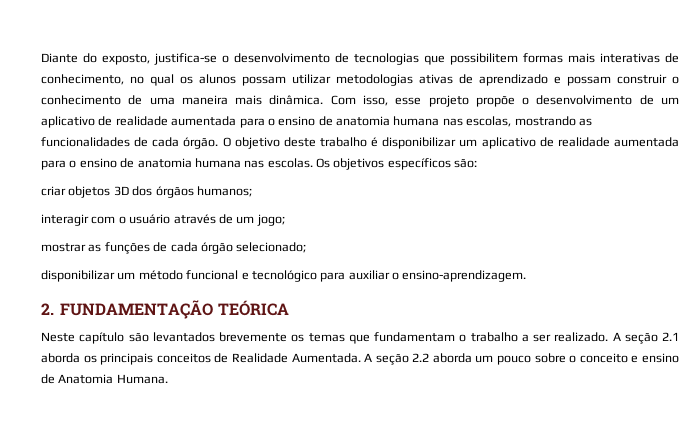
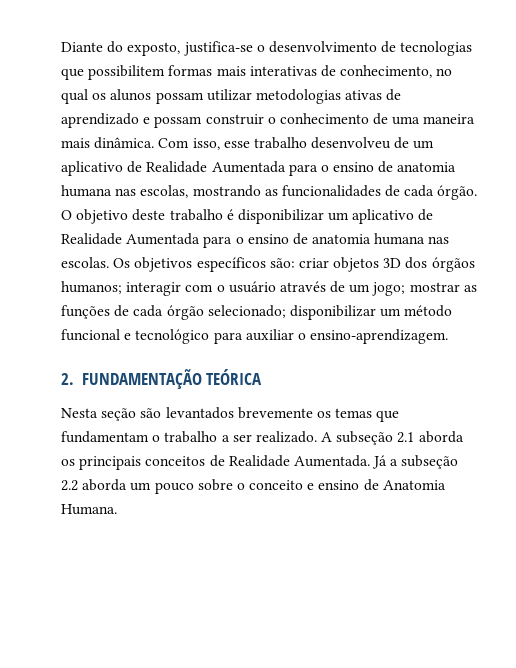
- Com isso, esse projeto propõe o desenvolvimento de um aplicativo de realidade aumentada para o ensino de anatomia humana nas escolas, mostrando as funcionalidades de cada órgão.
+ Com isso, esse trabalho desenvolveu de um aplicativo de Realidade Aumentada para o ensino de anatomia humana nas escolas, mostrando as funcionalidades de cada órgão.
- O objetivo deste trabalho é disponibilizar um aplicativo de realidade aumentada para o ensino de anatomia humana nas escolas.
+ O objetivo deste trabalho é disponibilizar um aplicativo de Realidade Aumentada para o ensino de anatomia humana nas escolas.
- Os objetivos específicos são:
- criar objetos 3D dos órgãos humanos;
- interagir com o usuário através de um jogo;
- mostrar as funções de cada órgão selecionado;
- disponibilizar um método funcional e tecnológico para auxiliar o ensino-aprendizagem.
+ Os objetivos específicos são: criar objetos 3D dos órgãos humanos; interagir com o usuário através de um jogo; mostrar as funções de cada órgão selecionado; disponibilizar um método funcional e tecnológico para auxiliar o ensino-aprendizagem.
- Neste capítulo são levantados brevemente os temas que fundamentam o trabalho a ser realizado.
+ Nesta seção são levantados brevemente os temas que fundamentam o trabalho a ser realizado.
- A seção 2.1 aborda os principais conceitos de Realidade Aumentada.
+ A subseção 2.1 aborda os principais conceitos de Realidade Aumentada.
- A seção 2.2 aborda um pouco sobre o conceito e ensino de Anatomia Humana.
+ Já a subseção 2.2 aborda um pouco sobre o conceito e ensino de Anatomia Humana.

